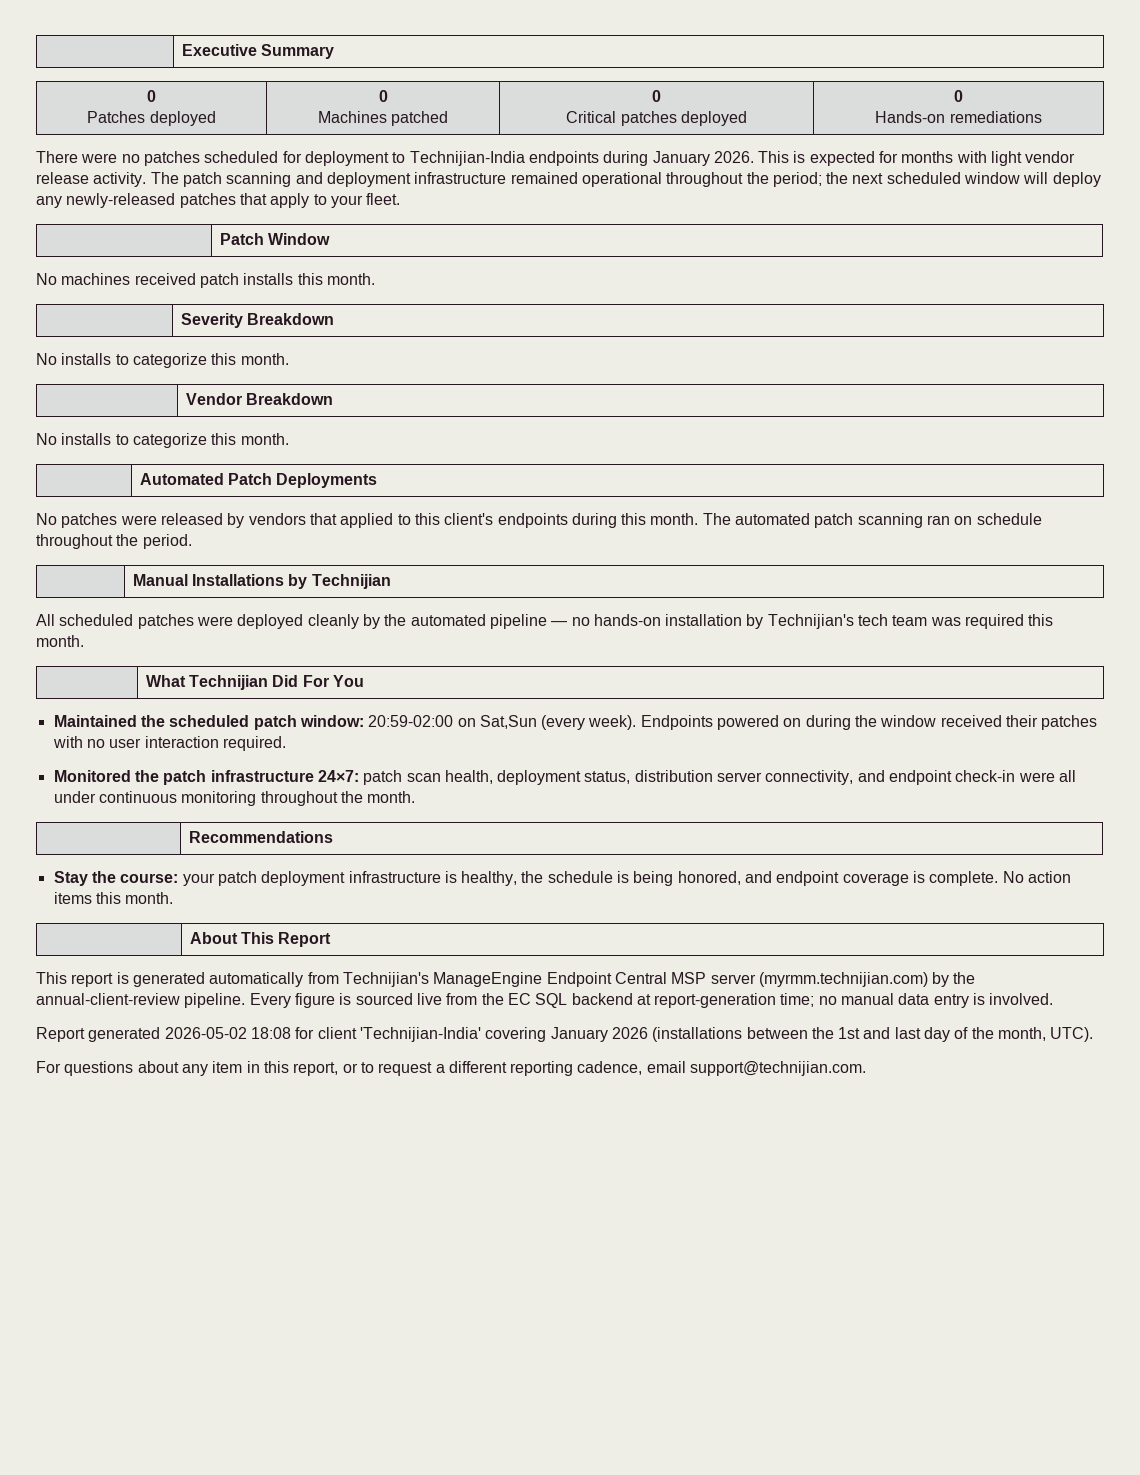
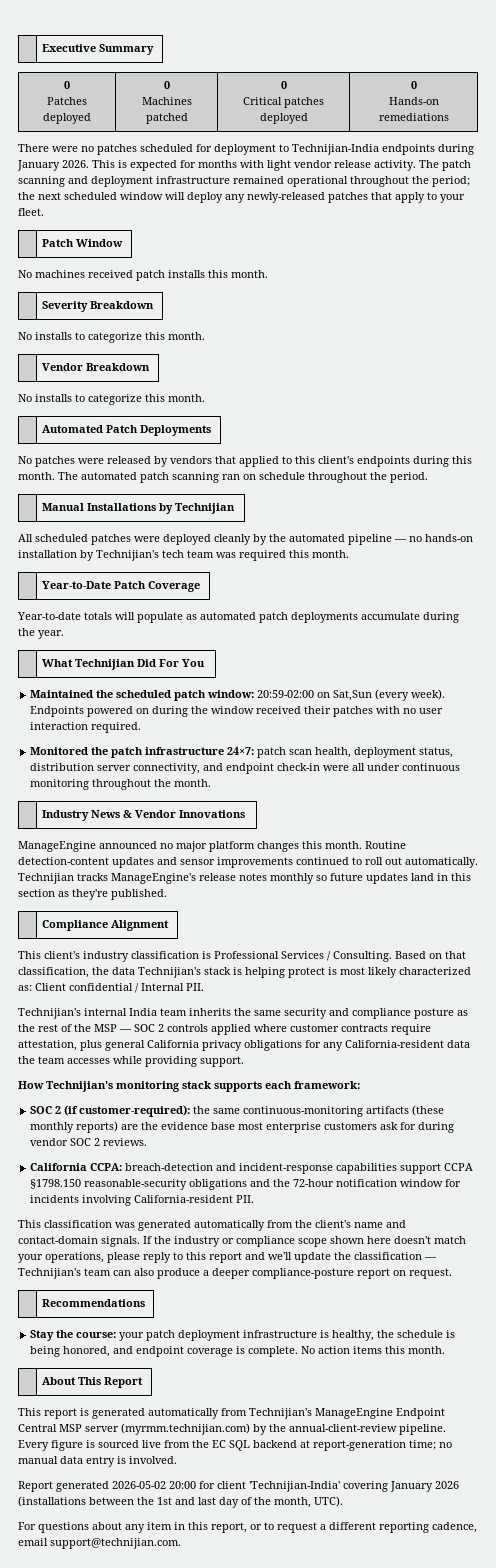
+ | Year-to-Date Patch Coverage
+ Year-to-date totals will populate as automated patch deployments accumulate during the year.
+ | Industry News & Vendor Innovations
+ ManageEngine announced no major platform changes this month. Routine detection-content updates and sensor improvements continued to roll out automatically. Technijian tracks ManageEngine's release notes monthly so future updates land in this section as they're published.
+ | Compliance Alignment
+ This client's industry classification is Professional Services / Consulting. Based on that classification, the data Technijian's stack is helping protect is most likely characterized as: Client confidential / Internal PII.
+ Technijian's internal India team inherits the same security and compliance posture as the rest of the MSP — SOC 2 controls applied where customer contracts require attestation, plus general California privacy obligations for any California-resident data the team accesses while providing support.
+ How Technijian's monitoring stack supports each framework:
+ SOC 2 (if customer-required): the same continuous-monitoring artifacts (these monthly reports) are the evidence base most enterprise customers ask for during vendor SOC 2 reviews.
+ California CCPA: breach-detection and incident-response capabilities support CCPA §1798.150 reasonable-security obligations and the 72-hour notification window for incidents involving California-resident PII.
+ This classification was generated automatically from the client's name and contact-domain signals. If the industry or compliance scope shown here doesn't match your operations, please reply to this report and we'll update the classification — Technijian's team can also produce a deeper compliance-posture report on request.
- Report generated 2026-05-02 18:08 for client 'Technijian-India' covering January 2026 (installations between the 1st and last day of the month, UTC).
+ Report generated 2026-05-02 20:00 for client 'Technijian-India' covering January 2026 (installations between the 1st and last day of the month, UTC).

